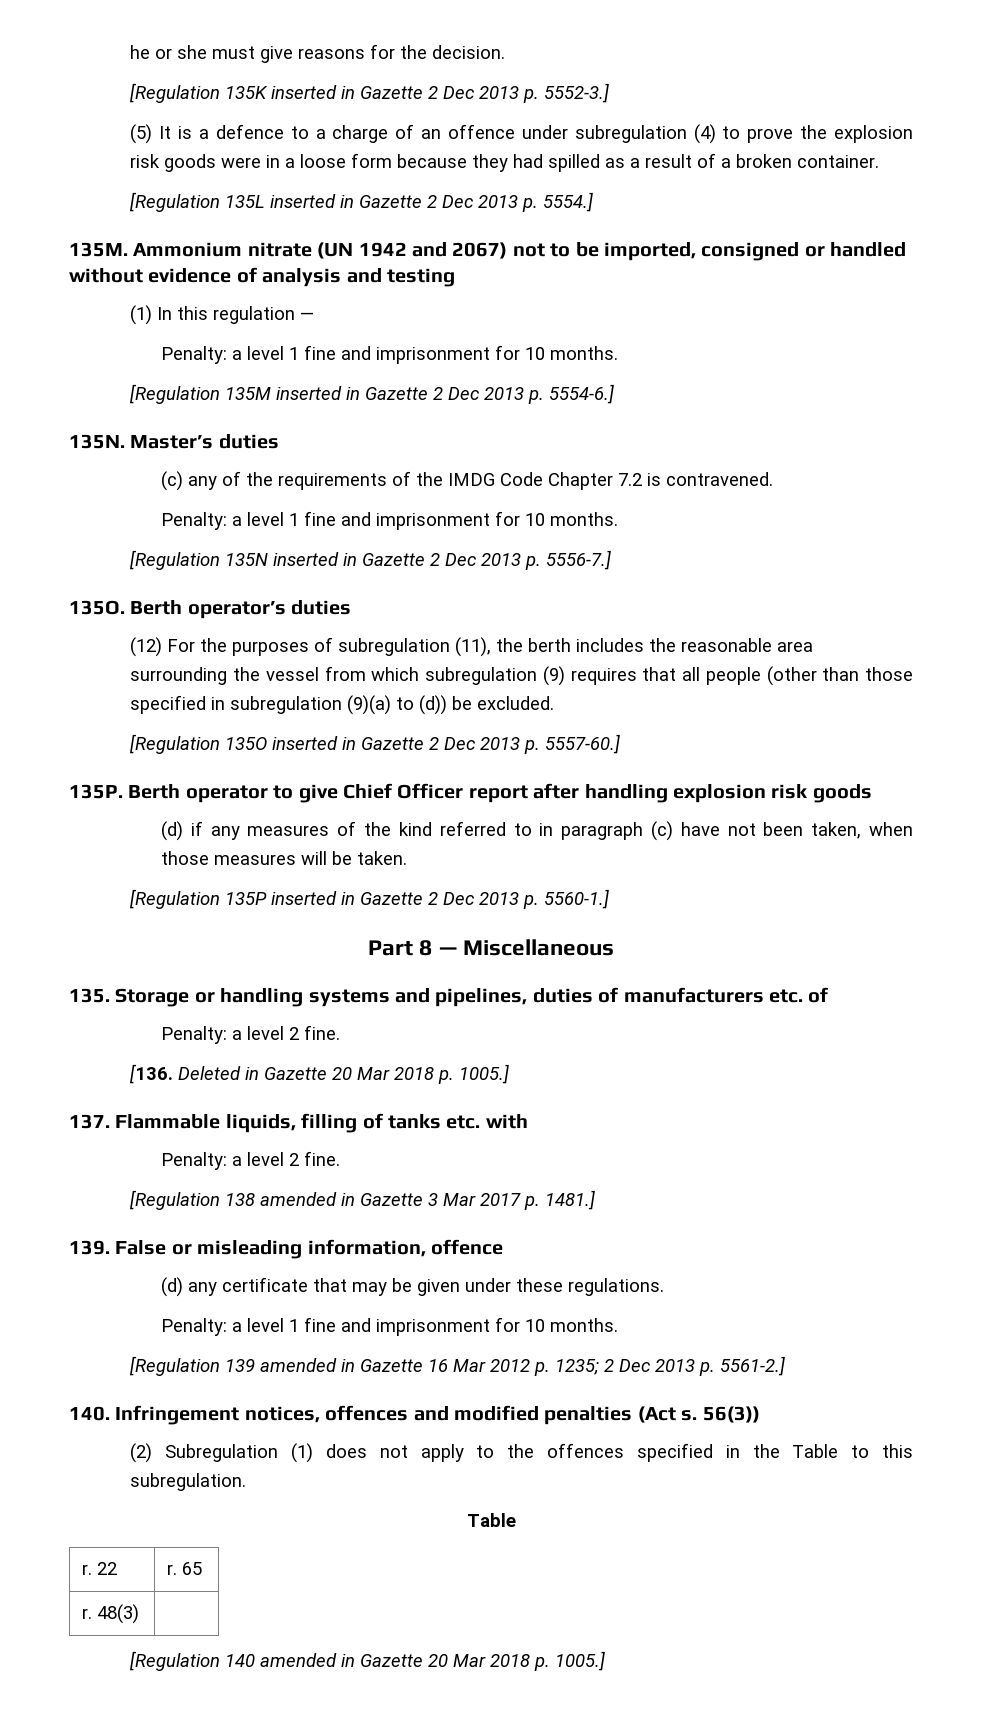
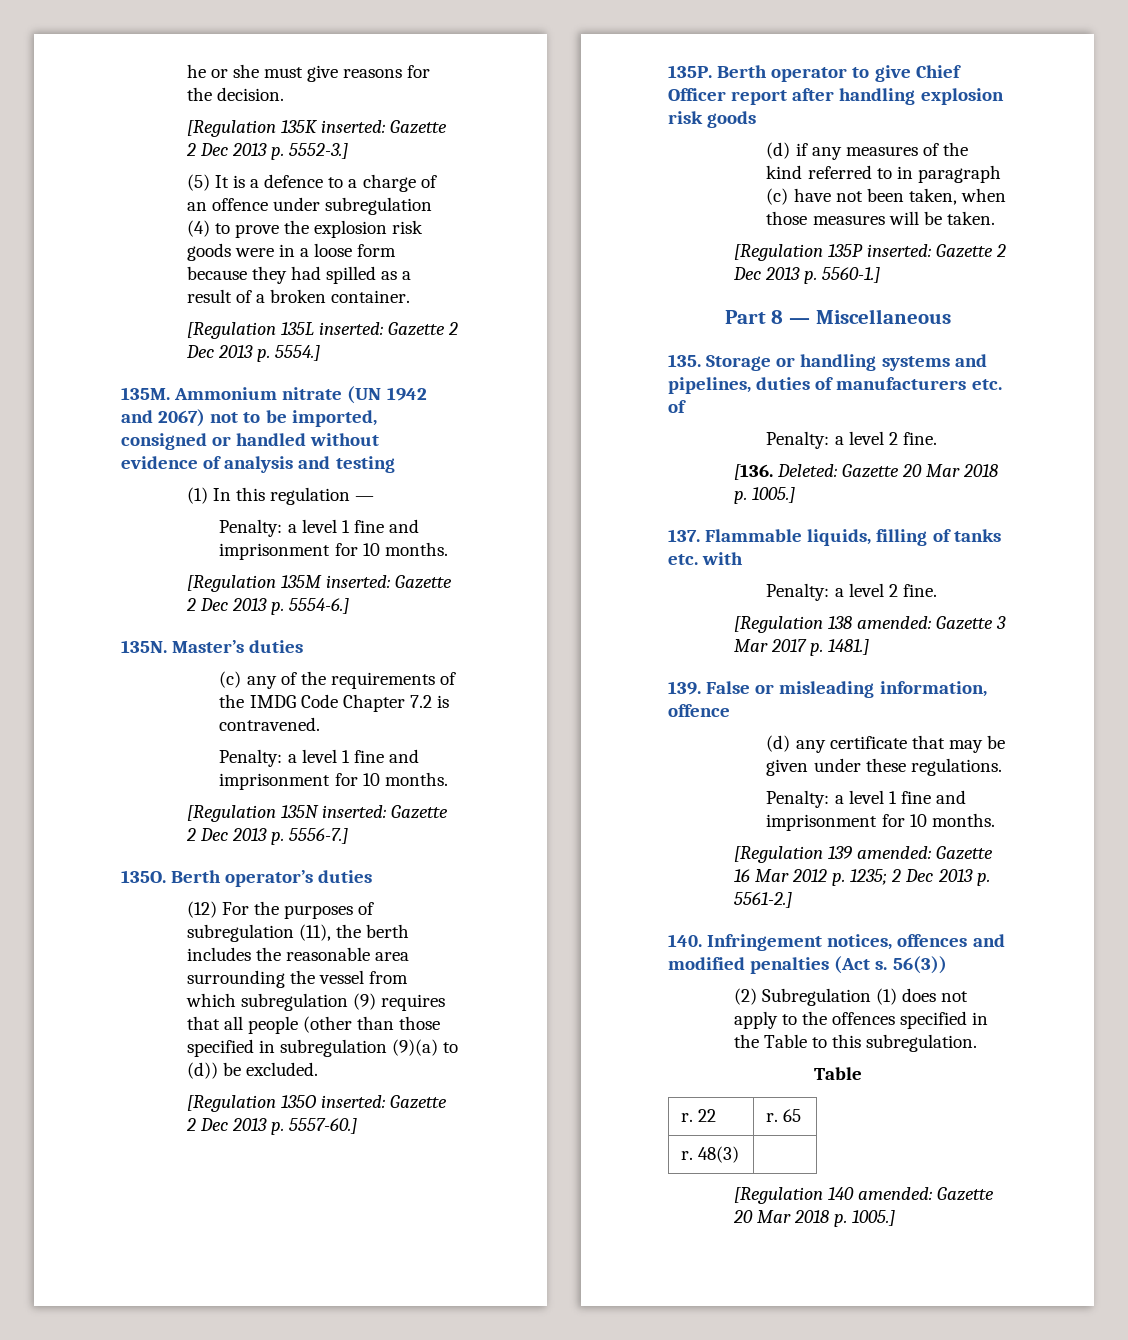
- [Regulation 135K inserted in Gazette 2 Dec 2013 p. 5552-3.]
+ [Regulation 135K inserted: Gazette 2 Dec 2013 p. 5552-3.]
- [Regulation 135L inserted in Gazette 2 Dec 2013 p. 5554.]
+ [Regulation 135L inserted: Gazette 2 Dec 2013 p. 5554.]
- [Regulation 135M inserted in Gazette 2 Dec 2013 p. 5554-6.]
+ [Regulation 135M inserted: Gazette 2 Dec 2013 p. 5554-6.]
- [Regulation 135N inserted in Gazette 2 Dec 2013 p. 5556-7.]
+ [Regulation 135N inserted: Gazette 2 Dec 2013 p. 5556-7.]
- [Regulation 135O inserted in Gazette 2 Dec 2013 p. 5557-60.]
+ [Regulation 135O inserted: Gazette 2 Dec 2013 p. 5557-60.]
- [Regulation 135P inserted in Gazette 2 Dec 2013 p. 5560-1.]
+ [Regulation 135P inserted: Gazette 2 Dec 2013 p. 5560-1.]
- [136. Deleted in Gazette 20 Mar 2018 p. 1005.]
+ [136. Deleted: Gazette 20 Mar 2018 p. 1005.]
- [Regulation 138 amended in Gazette 3 Mar 2017 p. 1481.]
+ [Regulation 138 amended: Gazette 3 Mar 2017 p. 1481.]
- [Regulation 139 amended in Gazette 16 Mar 2012 p. 1235; 2 Dec 2013 p. 5561-2.]
+ [Regulation 139 amended: Gazette 16 Mar 2012 p. 1235; 2 Dec 2013 p. 5561-2.]
- [Regulation 140 amended in Gazette 20 Mar 2018 p. 1005.]
+ [Regulation 140 amended: Gazette 20 Mar 2018 p. 1005.]

